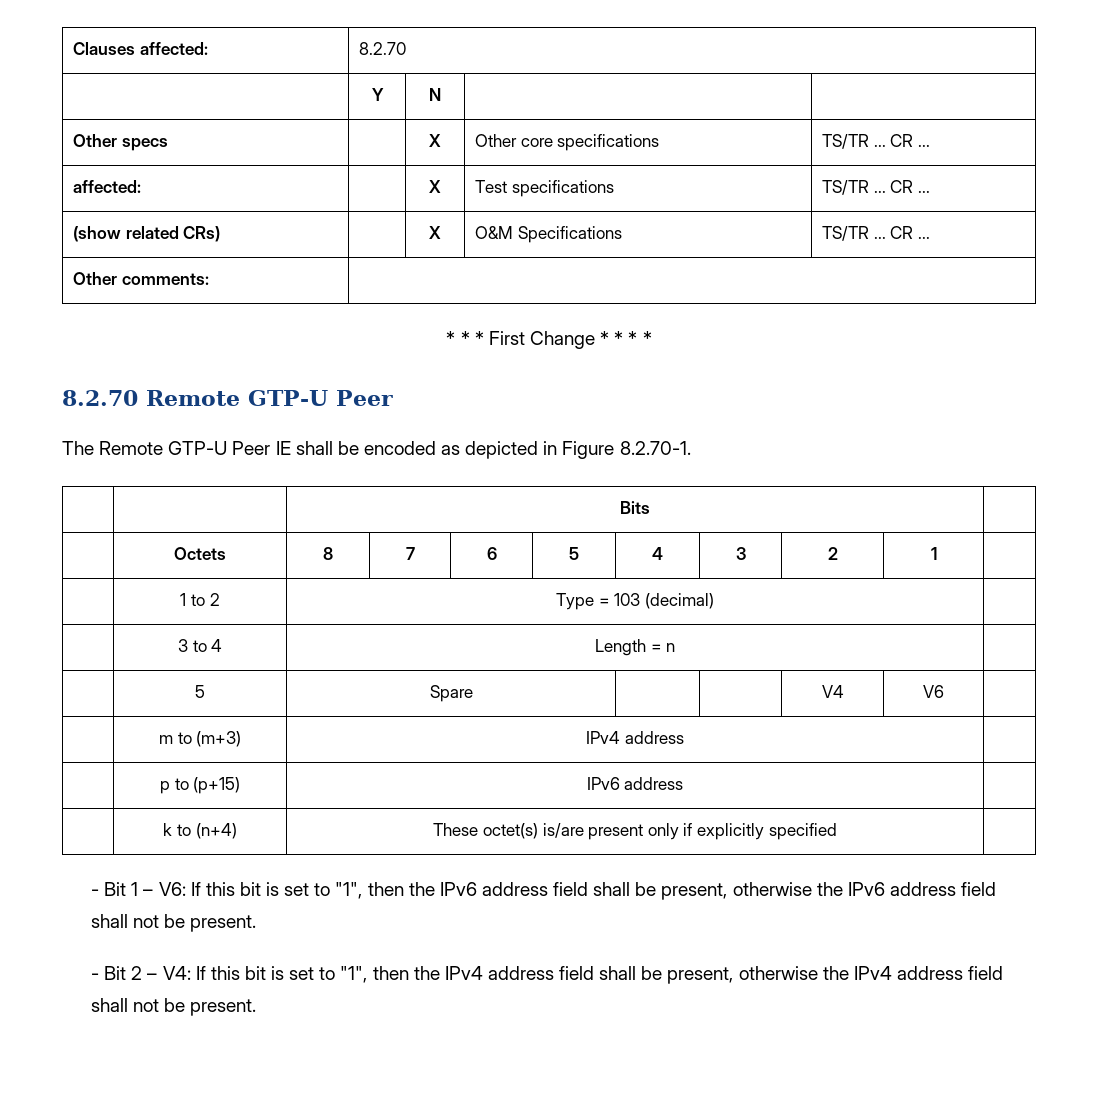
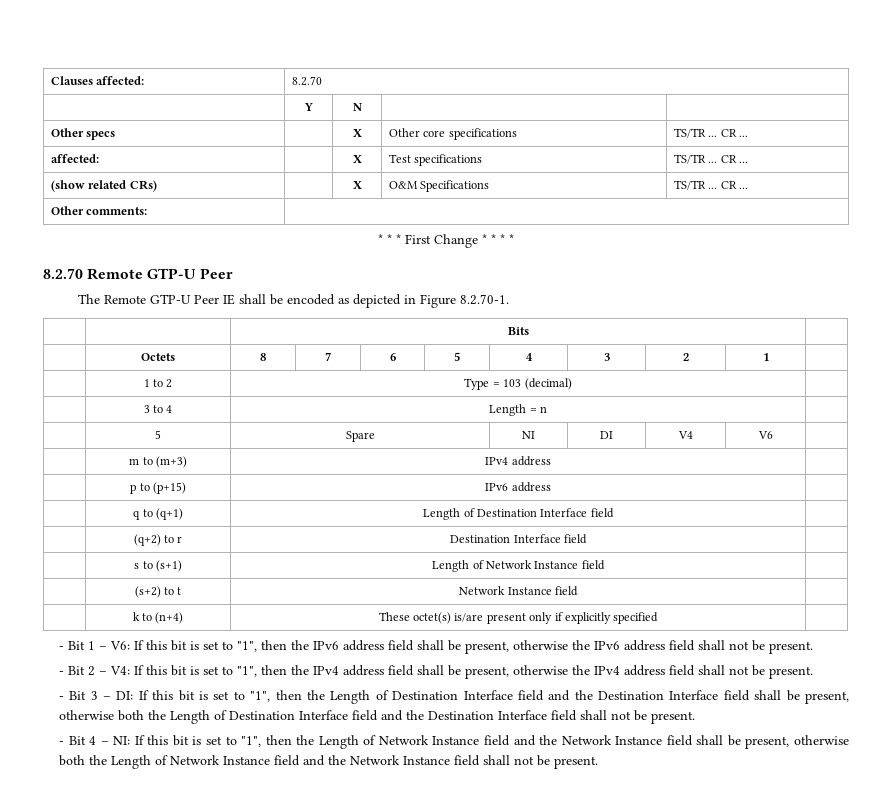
- | 5 | Spare | | | V4 | V6 |
+ | 5 | Spare | NI | DI | V4 | V6 |
+ | q to (q+1) | Length of Destination Interface field |
+ | (q+2) to r | Destination Interface field |
+ | s to (s+1) | Length of Network Instance field |
+ | (s+2) to t | Network Instance field |
+ - Bit 3 – DI: If this bit is set to "1", then the Length of Destination Interface field and the Destination Interface field shall be present, otherwise both the Length of Destination Interface field and the Destination Interface field shall not be present.
+ - Bit 4 – NI: If this bit is set to "1", then the Length of Network Instance field and the Network Instance field shall be present, otherwise both the Length of Network Instance field and the Network Instance field shall not be present.

